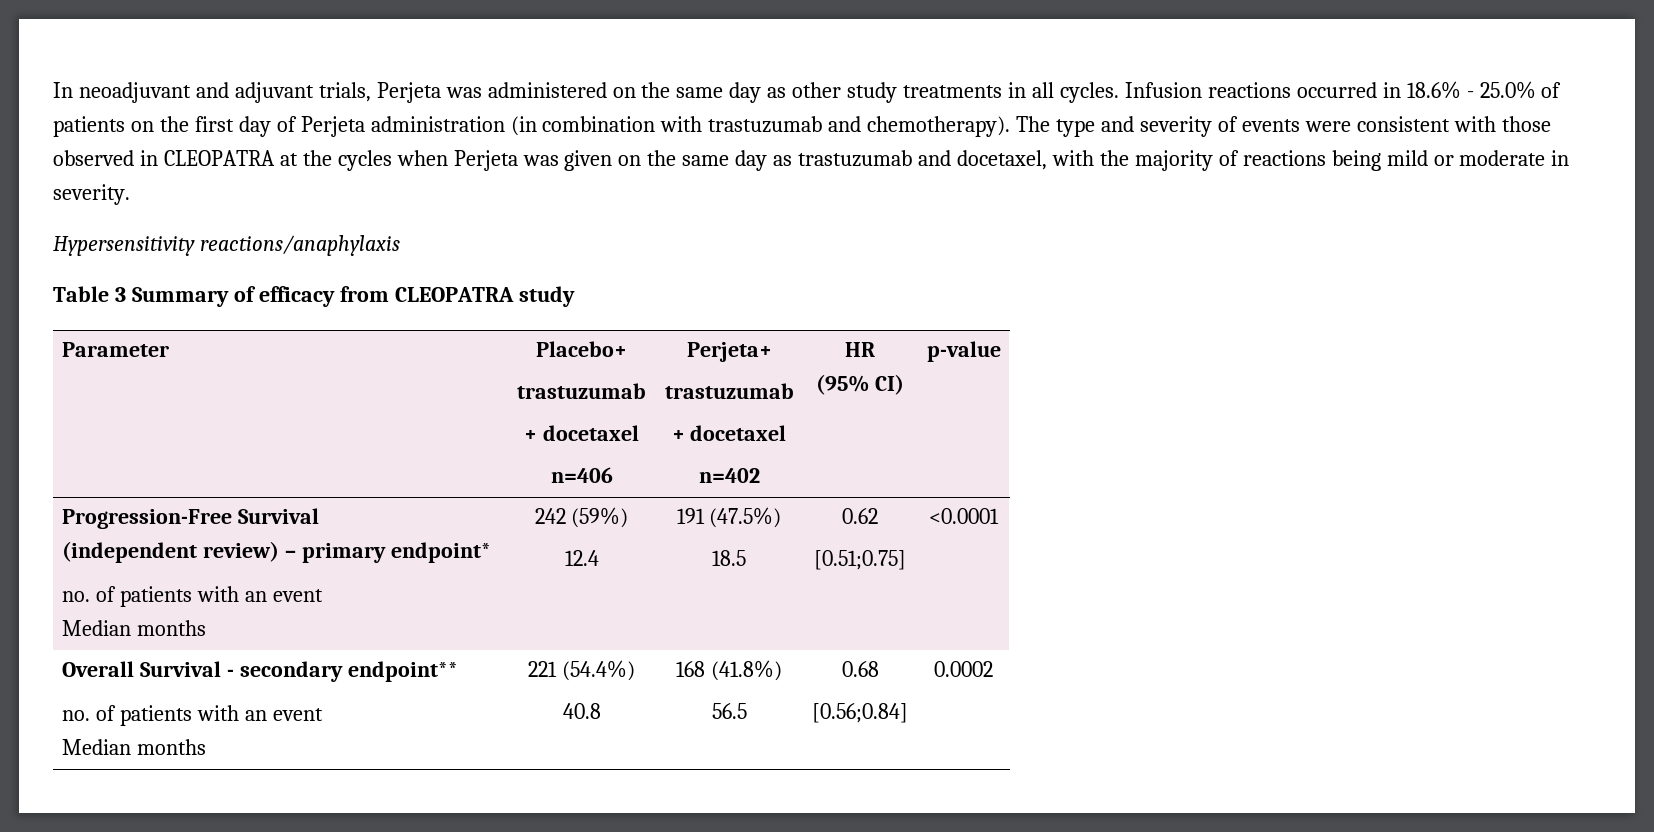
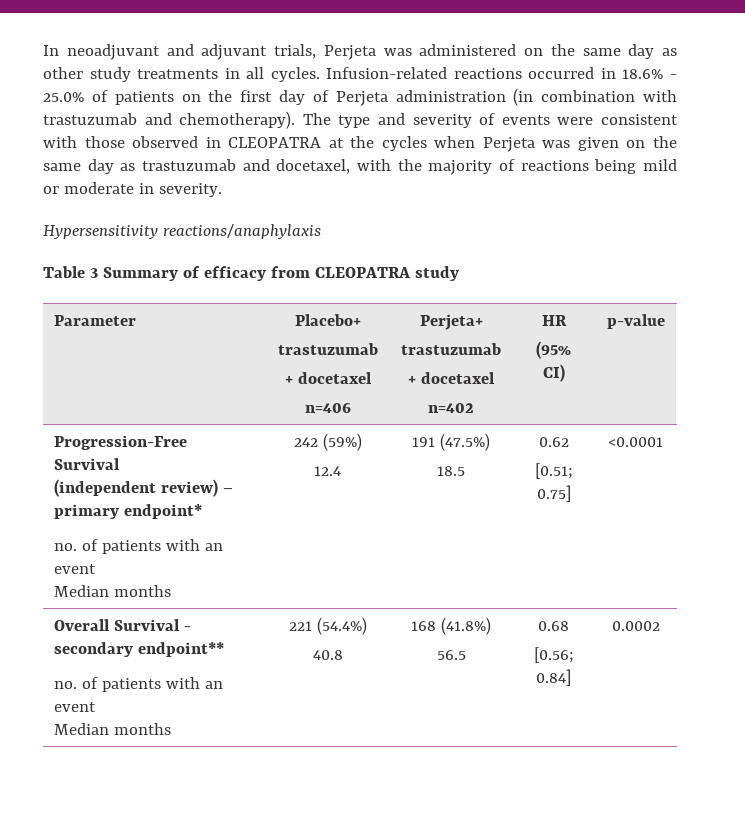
- Infusion reactions occurred in 18.6% - 25.0% of patients on the first day of Perjeta administration (in combination with trastuzumab and chemotherapy).
+ Infusion-related reactions occurred in 18.6% - 25.0% of patients on the first day of Perjeta administration (in combination with trastuzumab and chemotherapy).
  Progression-Free Survival
  (independent review) – primary endpoint*
  no. of patients with an event
  Median months | 242 (59%)
  12.4 | 191 (47.5%)
  18.5 | 0.62
- [0.51;0.75] | <0.0001
+ [0.51; 0.75] | <0.0001
  Overall Survival - secondary endpoint**
  no. of patients with an event
  Median months | 221 (54.4%)
  40.8 | 168 (41.8%)
  56.5 | 0.68
- [0.56;0.84] | 0.0002
+ [0.56; 0.84] | 0.0002

